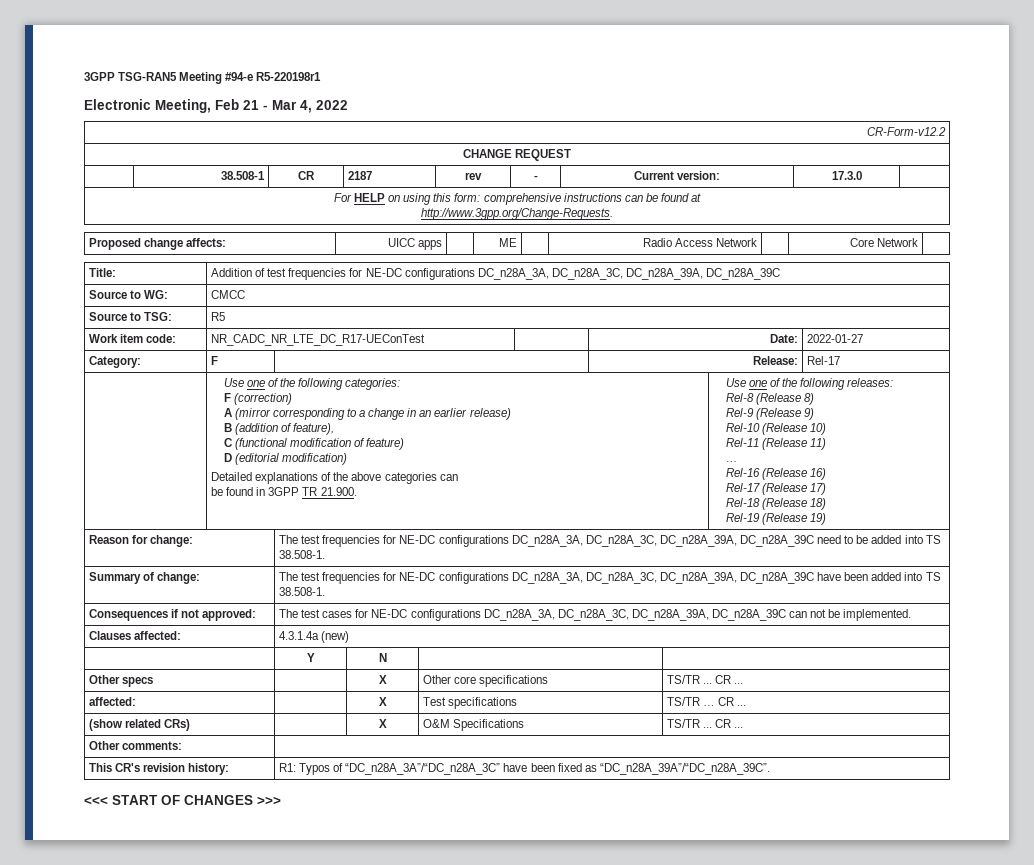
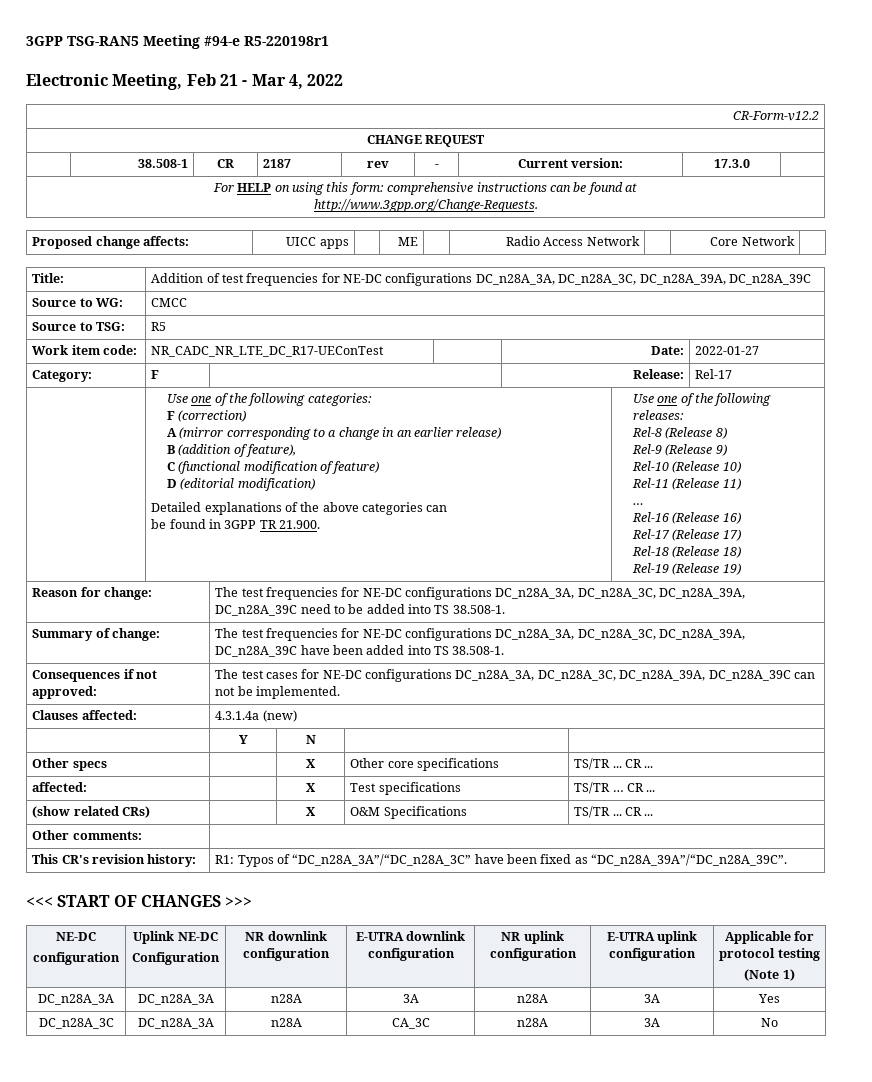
  <<< START OF CHANGES >>>
+ NE-DC
+ configuration | Uplink NE-DC
+ Configuration | NR downlink configuration | E-UTRA downlink configuration | NR uplink configuration | E-UTRA uplink configuration | Applicable for protocol testing
+ (Note 1)
+ DC_n28A_3A | DC_n28A_3A | n28A | 3A | n28A | 3A | Yes
+ DC_n28A_3C | DC_n28A_3A | n28A | CA_3C | n28A | 3A | No

